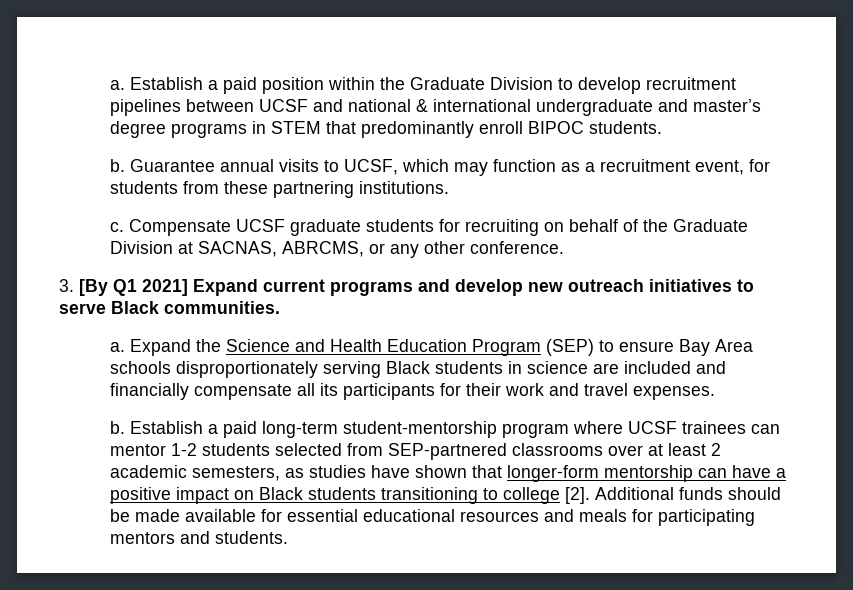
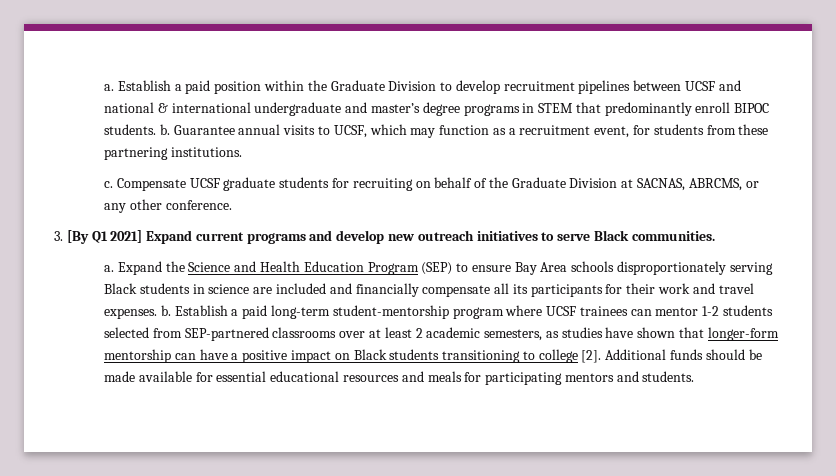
- Establish a paid position within the Graduate Division to develop recruitment pipelines between UCSF and national & international undergraduate and master’s degree programs in STEM that predominantly enroll BIPOC students.
- b.
+ Establish a paid position within the Graduate Division to develop recruitment pipelines between UCSF and national & international undergraduate and master’s degree programs in STEM that predominantly enroll BIPOC students. b.
- Expand the Science and Health Education Program (SEP) to ensure Bay Area schools disproportionately serving Black students in science are included and financially compensate all its participants for their work and travel expenses.
- b.
+ Expand the Science and Health Education Program (SEP) to ensure Bay Area schools disproportionately serving Black students in science are included and financially compensate all its participants for their work and travel expenses. b.

